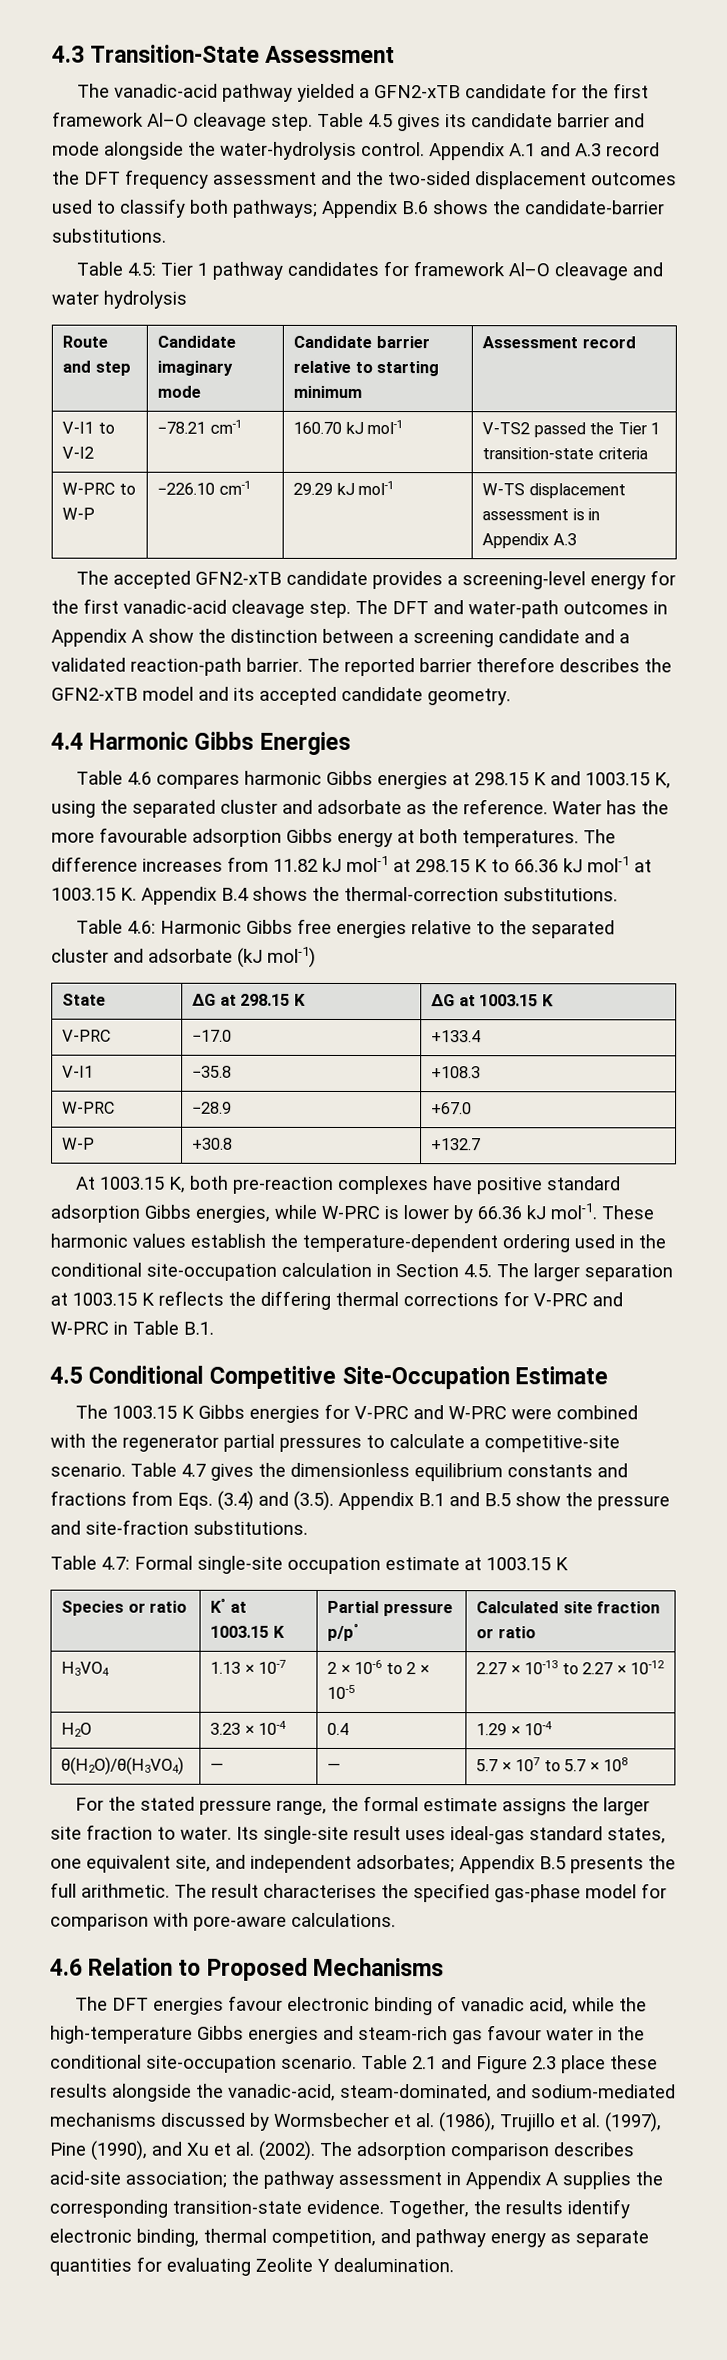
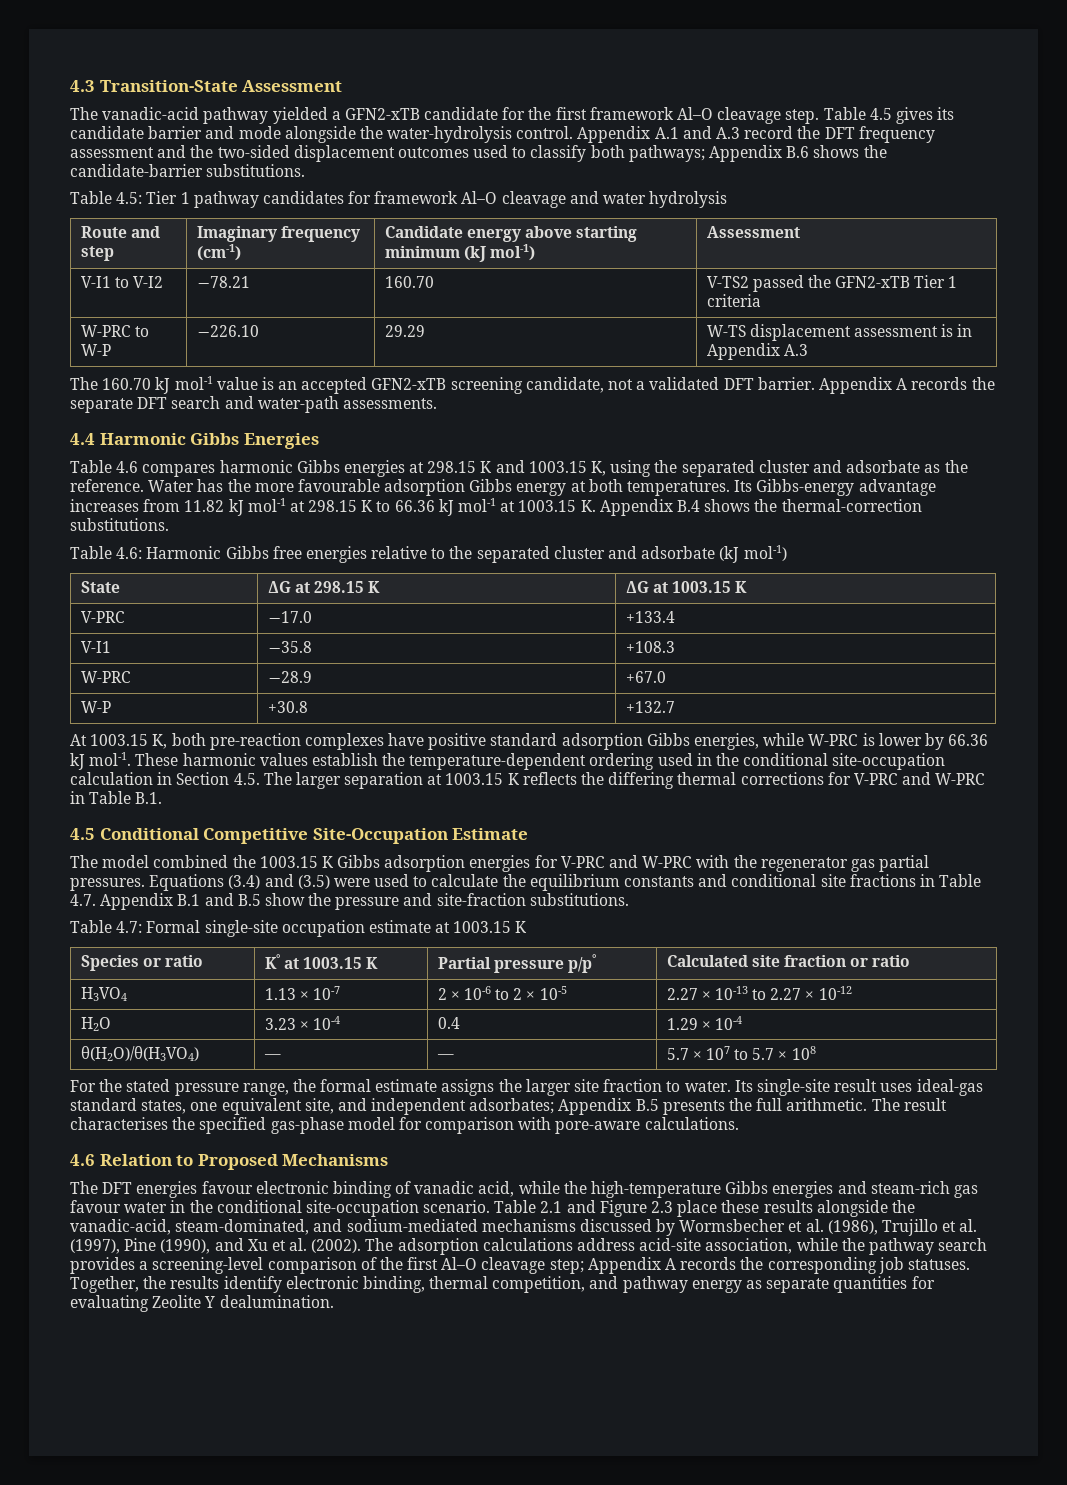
- Route and step | Candidate imaginary mode | Candidate barrier relative to starting minimum | Assessment record
+ Route and step | Imaginary frequency (cm-1) | Candidate energy above starting minimum (kJ mol-1) | Assessment
- V-I1 to V-I2 | −78.21 cm-1 | 160.70 kJ mol-1 | V-TS2 passed the Tier 1 transition-state criteria
+ V-I1 to V-I2 | −78.21 | 160.70 | V-TS2 passed the GFN2-xTB Tier 1 criteria
- W-PRC to W-P | −226.10 cm-1 | 29.29 kJ mol-1 | W-TS displacement assessment is in Appendix A.3
+ W-PRC to W-P | −226.10 | 29.29 | W-TS displacement assessment is in Appendix A.3
- The accepted GFN2-xTB candidate provides a screening-level energy for the first vanadic-acid cleavage step. The DFT and water-path outcomes in Appendix A show the distinction between a screening candidate and a validated reaction-path barrier. The reported barrier therefore describes the GFN2-xTB model and its accepted candidate geometry.
+ The 160.70 kJ mol-1 value is an accepted GFN2-xTB screening candidate, not a validated DFT barrier. Appendix A records the separate DFT search and water-path assessments.
- The difference increases from 11.82 kJ mol-1 at 298.15 K to 66.36 kJ mol-1 at 1003.15 K. Appendix B.4 shows the thermal-correction substitutions.
+ Its Gibbs-energy advantage increases from 11.82 kJ mol-1 at 298.15 K to 66.36 kJ mol-1 at 1003.15 K. Appendix B.4 shows the thermal-correction substitutions.
- The 1003.15 K Gibbs energies for V-PRC and W-PRC were combined with the regenerator partial pressures to calculate a competitive-site scenario. Table 4.7 gives the dimensionless equilibrium constants and fractions from Eqs. (3.4) and (3.5). Appendix B.1 and B.5 show the pressure and site-fraction substitutions.
+ The model combined the 1003.15 K Gibbs adsorption energies for V-PRC and W-PRC with the regenerator gas partial pressures. Equations (3.4) and (3.5) were used to calculate the equilibrium constants and conditional site fractions in Table 4.7. Appendix B.1 and B.5 show the pressure and site-fraction substitutions.
- The adsorption comparison describes acid-site association; the pathway assessment in Appendix A supplies the corresponding transition-state evidence.
+ The adsorption calculations address acid-site association, while the pathway search provides a screening-level comparison of the first Al–O cleavage step; Appendix A records the corresponding job statuses.

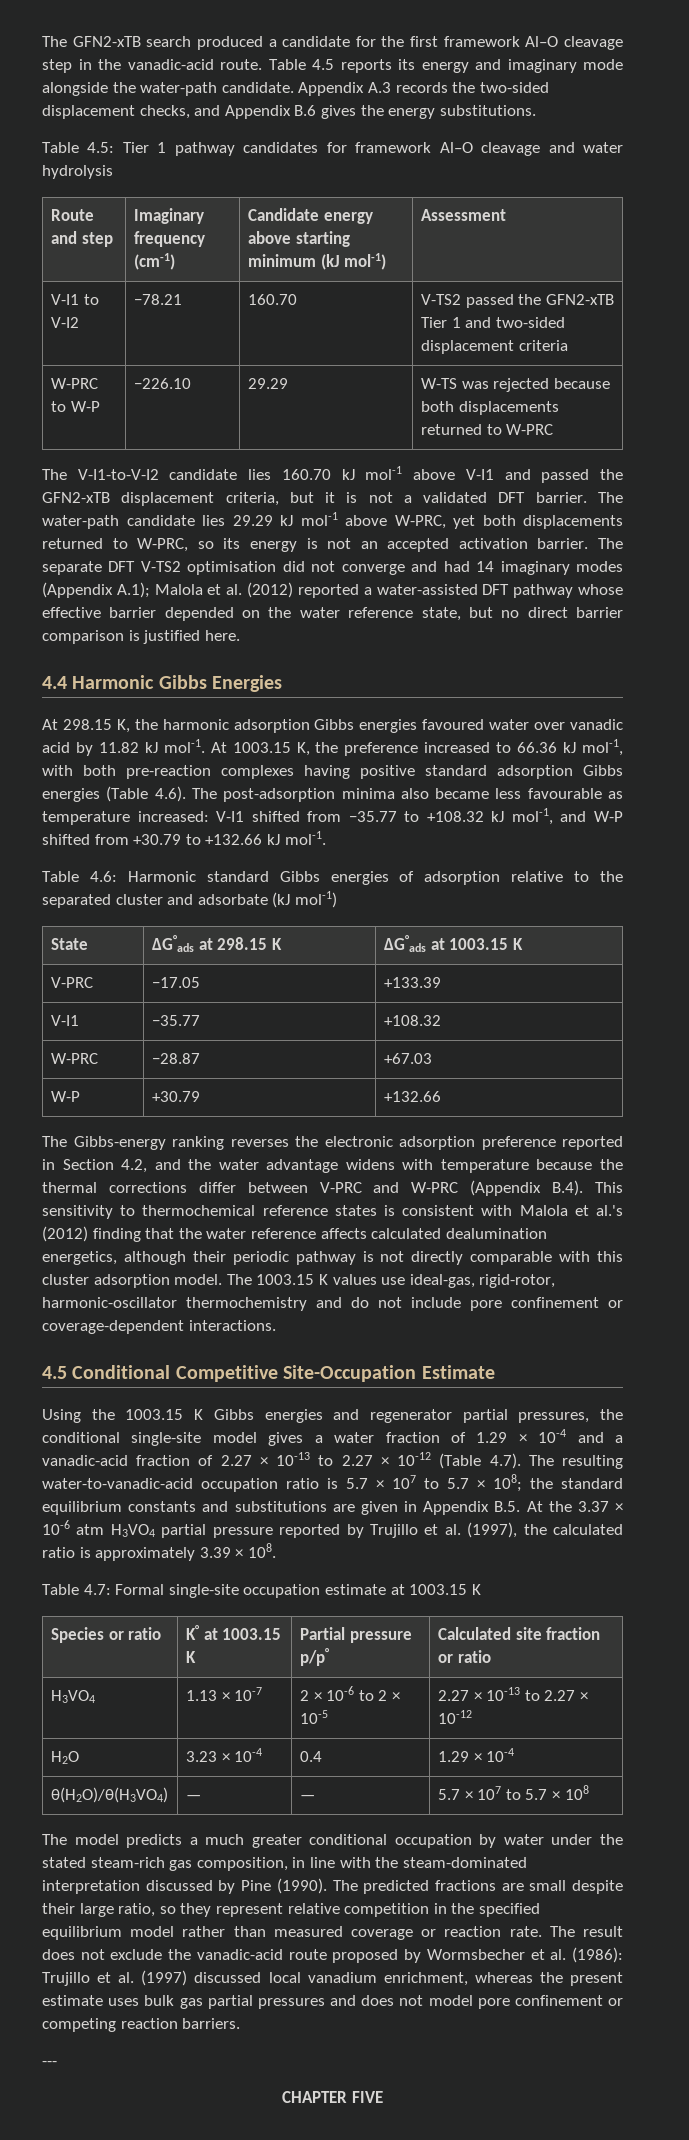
- 4.3 Transition-State Assessment
- The vanadic-acid pathway yielded a GFN2-xTB candidate for the first framework Al–O cleavage step. Table 4.5 gives its candidate barrier and mode alongside the water-hydrolysis control. Appendix A.1 and A.3 record the DFT frequency assessment and the two-sided displacement outcomes used to classify both pathways; Appendix B.6 shows the candidate-barrier substitutions.
+ The GFN2-xTB search produced a candidate for the first framework Al–O cleavage step in the vanadic-acid route. Table 4.5 reports its energy and imaginary mode alongside the water-path candidate. Appendix A.3 records the two-sided displacement checks, and Appendix B.6 gives the energy substitutions.
- V-I1 to V-I2 | −78.21 | 160.70 | V-TS2 passed the GFN2-xTB Tier 1 criteria
+ V-I1 to V-I2 | −78.21 | 160.70 | V-TS2 passed the GFN2-xTB Tier 1 and two-sided displacement criteria
- W-PRC to W-P | −226.10 | 29.29 | W-TS displacement assessment is in Appendix A.3
- The 160.70 kJ mol-1 value is an accepted GFN2-xTB screening candidate, not a validated DFT barrier.
+ W-PRC to W-P | −226.10 | 29.29 | W-TS was rejected because both displacements returned to W-PRC
+ The V-I1-to-V-I2 candidate lies 160.70 kJ mol-1 above V-I1 and passed the GFN2-xTB displacement criteria, but it is not a validated DFT barrier.
- Appendix A records the separate DFT search and water-path assessments.
+ The water-path candidate lies 29.29 kJ mol-1 above W-PRC, yet both displacements returned to W-PRC, so its energy is not an accepted activation barrier. The separate DFT V-TS2 optimisation did not converge and had 14 imaginary modes (Appendix A.1); Malola et al. (2012) reported a water-assisted DFT pathway whose effective barrier depended on the water reference state, but no direct barrier comparison is justified here.
  4.4 Harmonic Gibbs Energies
- Table 4.6 compares harmonic Gibbs energies at 298.15 K and 1003.15 K, using the separated cluster and adsorbate as the reference. Water has the more favourable adsorption Gibbs energy at both temperatures. Its Gibbs-energy advantage increases from 11.82 kJ mol-1 at 298.15 K to 66.36 kJ mol-1 at 1003.15 K. Appendix B.4 shows the thermal-correction substitutions.
- Table 4.6: Harmonic Gibbs free energies relative to the separated cluster and adsorbate (kJ mol-1)
+ At 298.15 K, the harmonic adsorption Gibbs energies favoured water over vanadic acid by 11.82 kJ mol-1. At 1003.15 K, the preference increased to 66.36 kJ mol-1, with both pre-reaction complexes having positive standard adsorption Gibbs energies (Table 4.6). The post-adsorption minima also became less favourable as temperature increased: V-I1 shifted from −35.77 to +108.32 kJ mol-1, and W-P shifted from +30.79 to +132.66 kJ mol-1.
+ Table 4.6: Harmonic standard Gibbs energies of adsorption relative to the separated cluster and adsorbate (kJ mol-1)
- State | ΔG at 298.15 K | ΔG at 1003.15 K
+ State | ΔG°ads at 298.15 K | ΔG°ads at 1003.15 K
- V-PRC | −17.0 | +133.4
+ V-PRC | −17.05 | +133.39
- V-I1 | −35.8 | +108.3
+ V-I1 | −35.77 | +108.32
- W-PRC | −28.9 | +67.0
- W-P | +30.8 | +132.7
- At 1003.15 K, both pre-reaction complexes have positive standard adsorption Gibbs energies, while W-PRC is lower by 66.36 kJ mol-1. These harmonic values establish the temperature-dependent ordering used in the conditional site-occupation calculation in Section 4.5. The larger separation at 1003.15 K reflects the differing thermal corrections for V-PRC and W-PRC in Table B.1.
+ W-PRC | −28.87 | +67.03
+ W-P | +30.79 | +132.66
+ The Gibbs-energy ranking reverses the electronic adsorption preference reported in Section 4.2, and the water advantage widens with temperature because the thermal corrections differ between V-PRC and W-PRC (Appendix B.4). This sensitivity to thermochemical reference states is consistent with Malola et al.'s (2012) finding that the water reference affects calculated dealumination energetics, although their periodic pathway is not directly comparable with this cluster adsorption model. The 1003.15 K values use ideal-gas, rigid-rotor, harmonic-oscillator thermochemistry and do not include pore confinement or coverage-dependent interactions.
- The model combined the 1003.15 K Gibbs adsorption energies for V-PRC and W-PRC with the regenerator gas partial pressures. Equations (3.4) and (3.5) were used to calculate the equilibrium constants and conditional site fractions in Table 4.7. Appendix B.1 and B.5 show the pressure and site-fraction substitutions.
+ Using the 1003.15 K Gibbs energies and regenerator partial pressures, the conditional single-site model gives a water fraction of 1.29 × 10-4 and a vanadic-acid fraction of 2.27 × 10-13 to 2.27 × 10-12 (Table 4.7). The resulting water-to-vanadic-acid occupation ratio is 5.7 × 107 to 5.7 × 108; the standard equilibrium constants and substitutions are given in Appendix B.5. At the 3.37 × 10-6 atm H3VO4 partial pressure reported by Trujillo et al. (1997), the calculated ratio is approximately 3.39 × 108.
- For the stated pressure range, the formal estimate assigns the larger site fraction to water. Its single-site result uses ideal-gas standard states, one equivalent site, and independent adsorbates; Appendix B.5 presents the full arithmetic. The result characterises the specified gas-phase model for comparison with pore-aware calculations.
- 4.6 Relation to Proposed Mechanisms
- The DFT energies favour electronic binding of vanadic acid, while the high-temperature Gibbs energies and steam-rich gas favour water in the conditional site-occupation scenario. Table 2.1 and Figure 2.3 place these results alongside the vanadic-acid, steam-dominated, and sodium-mediated mechanisms discussed by Wormsbecher et al. (1986), Trujillo et al. (1997), Pine (1990), and Xu et al. (2002). The adsorption calculations address acid-site association, while the pathway search provides a screening-level comparison of the first Al–O cleavage step; Appendix A records the corresponding job statuses. Together, the results identify electronic binding, thermal competition, and pathway energy as separate quantities for evaluating Zeolite Y dealumination.
+ The model predicts a much greater conditional occupation by water under the stated steam-rich gas composition, in line with the steam-dominated interpretation discussed by Pine (1990). The predicted fractions are small despite their large ratio, so they represent relative competition in the specified equilibrium model rather than measured coverage or reaction rate. The result does not exclude the vanadic-acid route proposed by Wormsbecher et al. (1986): Trujillo et al. (1997) discussed local vanadium enrichment, whereas the present estimate uses bulk gas partial pressures and does not model pore confinement or competing reaction barriers.
+ ---
+ CHAPTER FIVE

